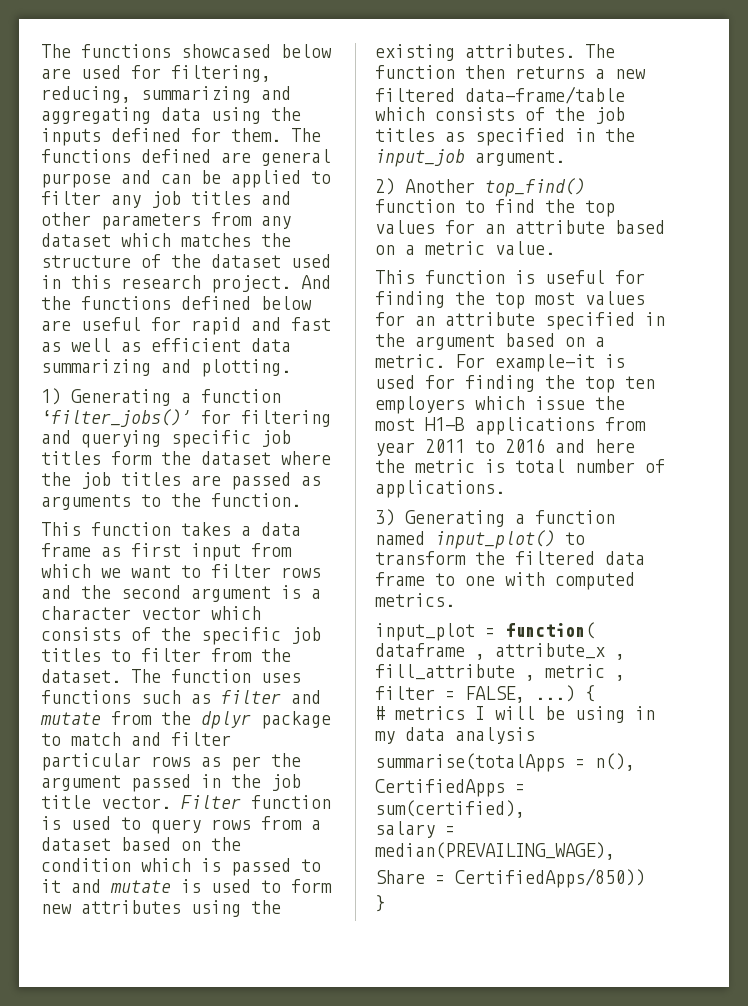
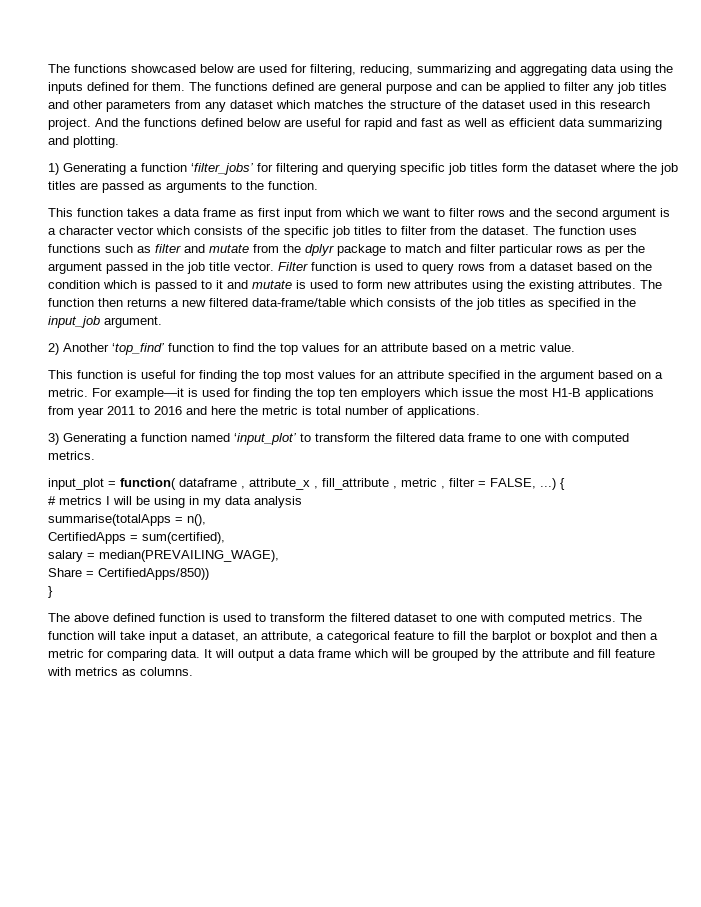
- 1) Generating a function ‘filter_jobs()’ for filtering and querying specific job titles form the dataset where the job titles are passed as arguments to the function.
+ 1) Generating a function ‘filter_jobs’ for filtering and querying specific job titles form the dataset where the job titles are passed as arguments to the function.
- 2) Another top_find() function to find the top values for an attribute based on a metric value.
+ 2) Another ‘top_find’ function to find the top values for an attribute based on a metric value.
- 3) Generating a function named input_plot() to transform the filtered data frame to one with computed metrics.
+ 3) Generating a function named ‘input_plot’ to transform the filtered data frame to one with computed metrics.
+ The above defined function is used to transform the filtered dataset to one with computed metrics. The function will take input a dataset, an attribute, a categorical feature to fill the barplot or boxplot and then a metric for comparing data. It will output a data frame which will be grouped by the attribute and fill feature with metrics as columns.

